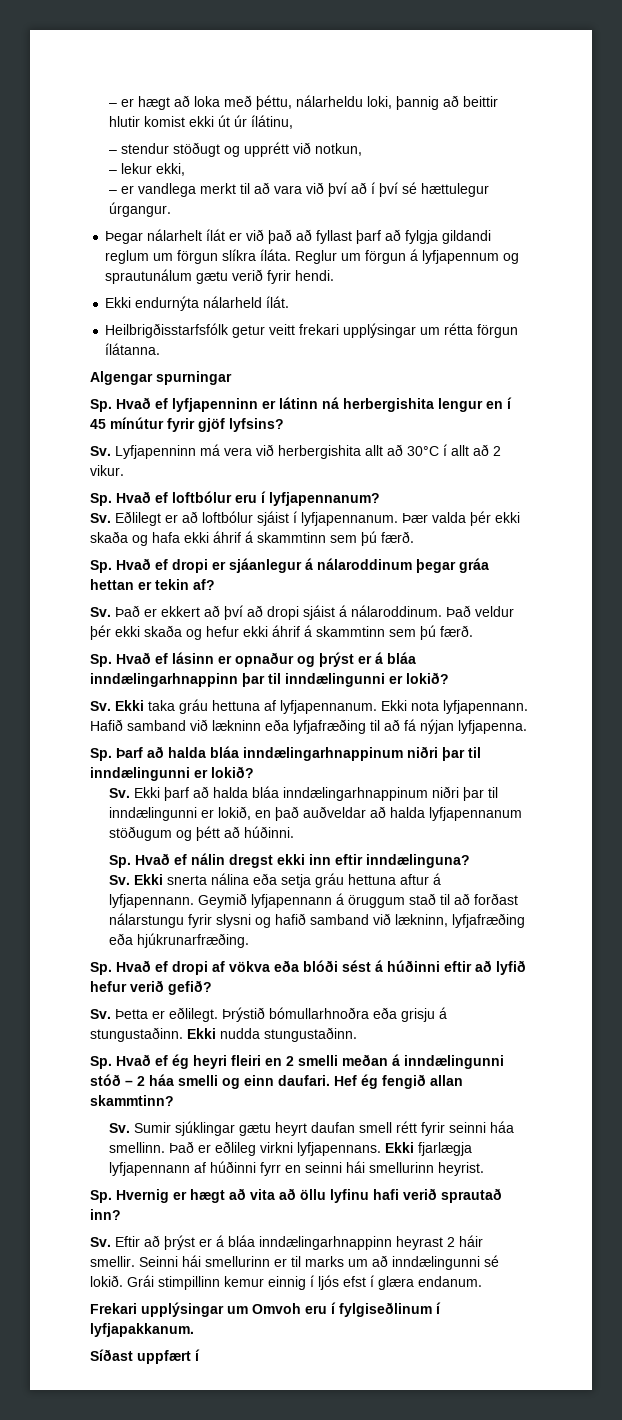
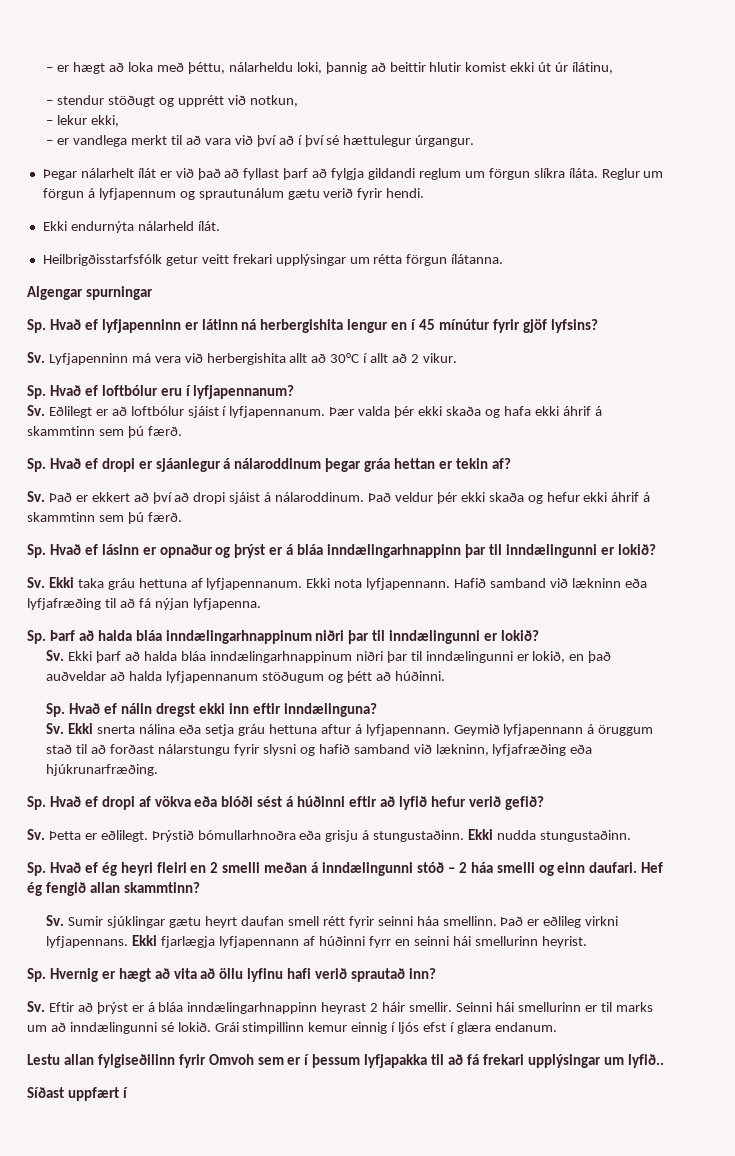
- Frekari upplýsingar um Omvoh eru í fylgiseðlinum í lyfjapakkanum.
+ Lestu allan fylgiseðilinn fyrir Omvoh sem er í þessum lyfjapakka til að fá frekari upplýsingar um lyfið..

